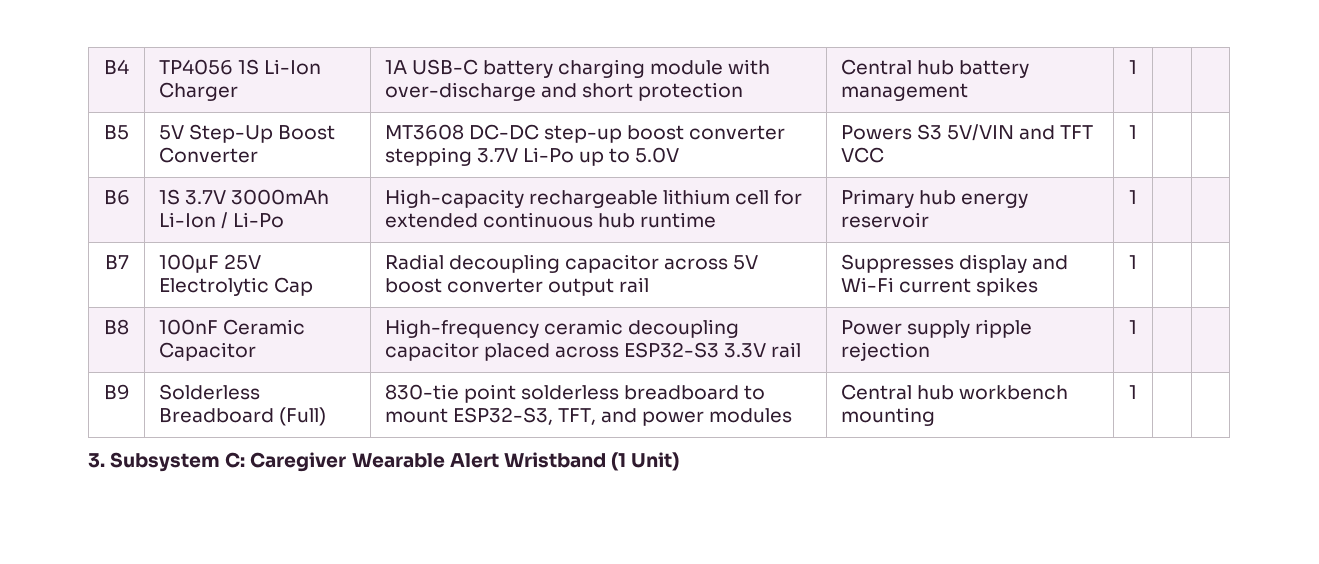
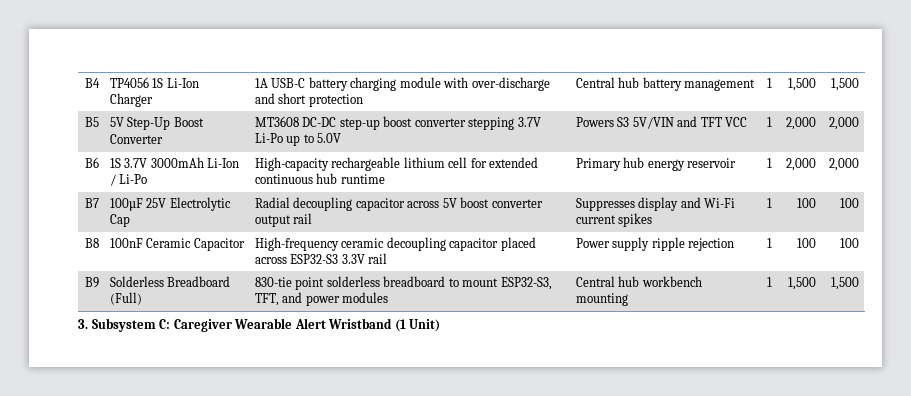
- B4 | TP4056 1S Li-Ion Charger | 1A USB-C battery charging module with over-discharge and short protection | Central hub battery management | 1 | |
+ B4 | TP4056 1S Li-Ion Charger | 1A USB-C battery charging module with over-discharge and short protection | Central hub battery management | 1 | 1,500 | 1,500
- B5 | 5V Step-Up Boost Converter | MT3608 DC-DC step-up boost converter stepping 3.7V Li-Po up to 5.0V | Powers S3 5V/VIN and TFT VCC | 1 | |
+ B5 | 5V Step-Up Boost Converter | MT3608 DC-DC step-up boost converter stepping 3.7V Li-Po up to 5.0V | Powers S3 5V/VIN and TFT VCC | 1 | 2,000 | 2,000
- B6 | 1S 3.7V 3000mAh Li-Ion / Li-Po | High-capacity rechargeable lithium cell for extended continuous hub runtime | Primary hub energy reservoir | 1 | |
+ B6 | 1S 3.7V 3000mAh Li-Ion / Li-Po | High-capacity rechargeable lithium cell for extended continuous hub runtime | Primary hub energy reservoir | 1 | 2,000 | 2,000
- B7 | 100µF 25V Electrolytic Cap | Radial decoupling capacitor across 5V boost converter output rail | Suppresses display and Wi-Fi current spikes | 1 | |
+ B7 | 100µF 25V Electrolytic Cap | Radial decoupling capacitor across 5V boost converter output rail | Suppresses display and Wi-Fi current spikes | 1 | 100 | 100
- B8 | 100nF Ceramic Capacitor | High-frequency ceramic decoupling capacitor placed across ESP32-S3 3.3V rail | Power supply ripple rejection | 1 | |
+ B8 | 100nF Ceramic Capacitor | High-frequency ceramic decoupling capacitor placed across ESP32-S3 3.3V rail | Power supply ripple rejection | 1 | 100 | 100
- B9 | Solderless Breadboard (Full) | 830-tie point solderless breadboard to mount ESP32-S3, TFT, and power modules | Central hub workbench mounting | 1 | |
+ B9 | Solderless Breadboard (Full) | 830-tie point solderless breadboard to mount ESP32-S3, TFT, and power modules | Central hub workbench mounting | 1 | 1,500 | 1,500

